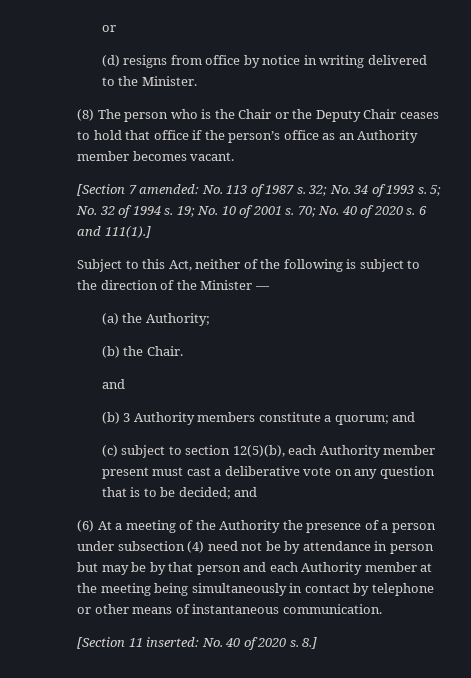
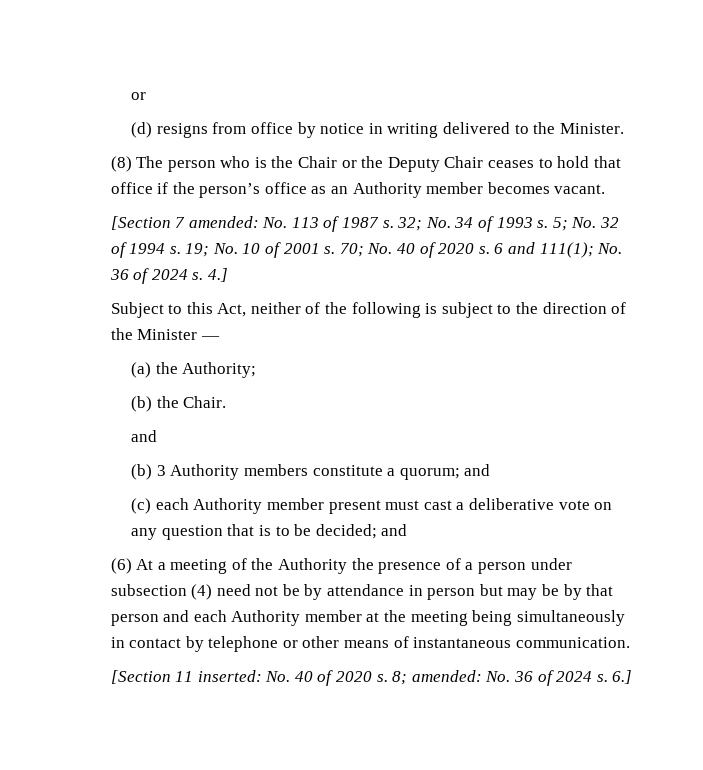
- 6 and 111(1).]
+ 6 and 111(1); No. 36 of 2024 s. 4.]
- (c) subject to section 12(5)(b), each Authority member present must cast a deliberative vote on any question that is to be decided; and
+ (c) each Authority member present must cast a deliberative vote on any question that is to be decided; and
- 8.]
+ 8; amended: No. 36 of 2024 s. 6.]

